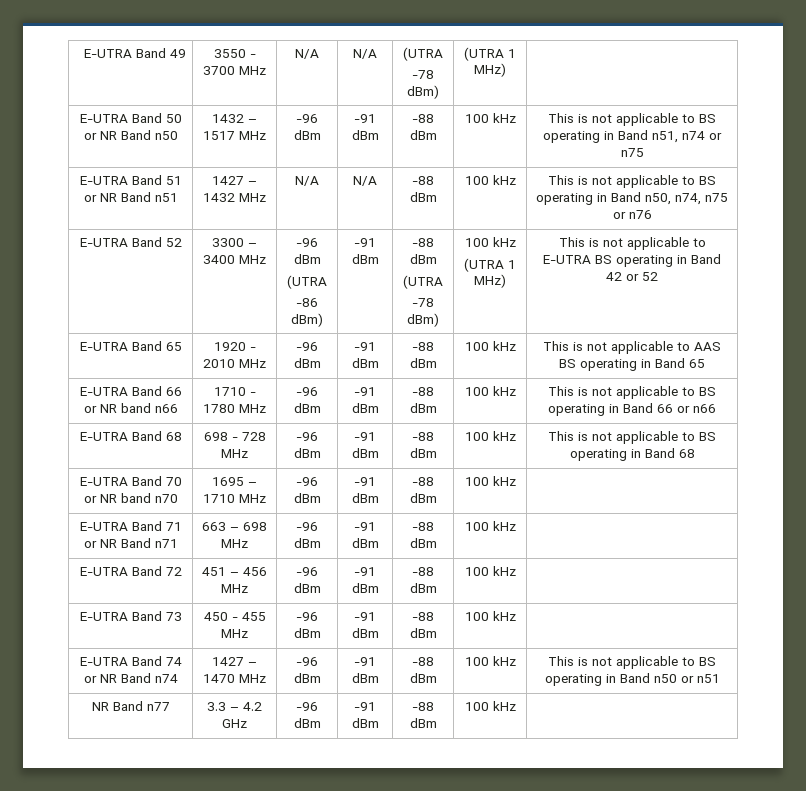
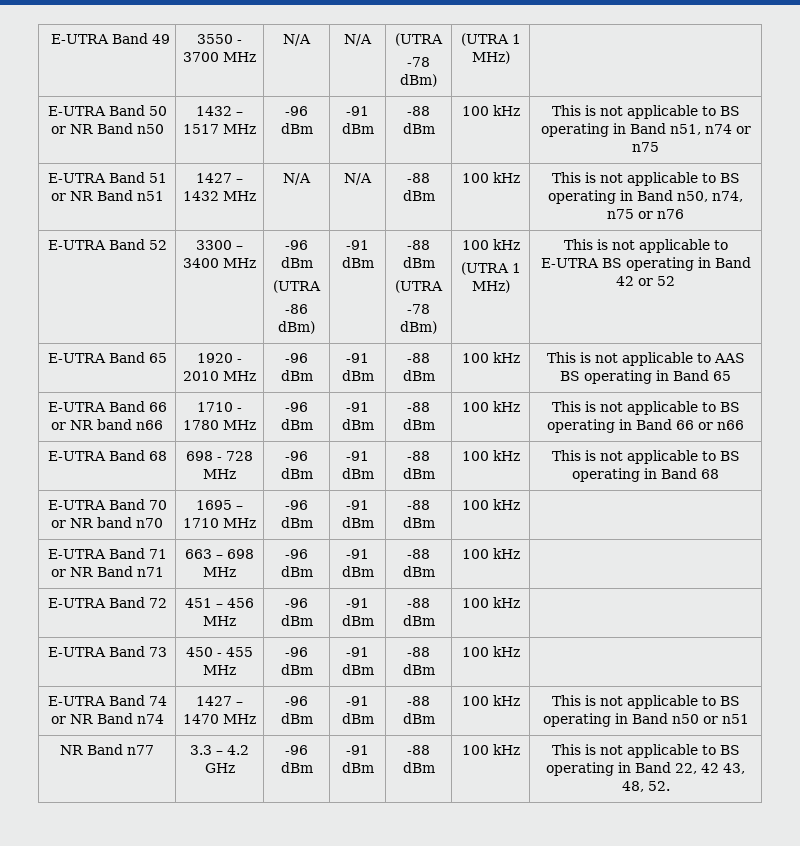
- NR Band n77 | 3.3 – 4.2 GHz | -96 dBm | -91 dBm | -88 dBm | 100 kHz |
+ NR Band n77 | 3.3 – 4.2 GHz | -96 dBm | -91 dBm | -88 dBm | 100 kHz | This is not applicable to BS operating in Band 22, 42 43, 48, 52.

